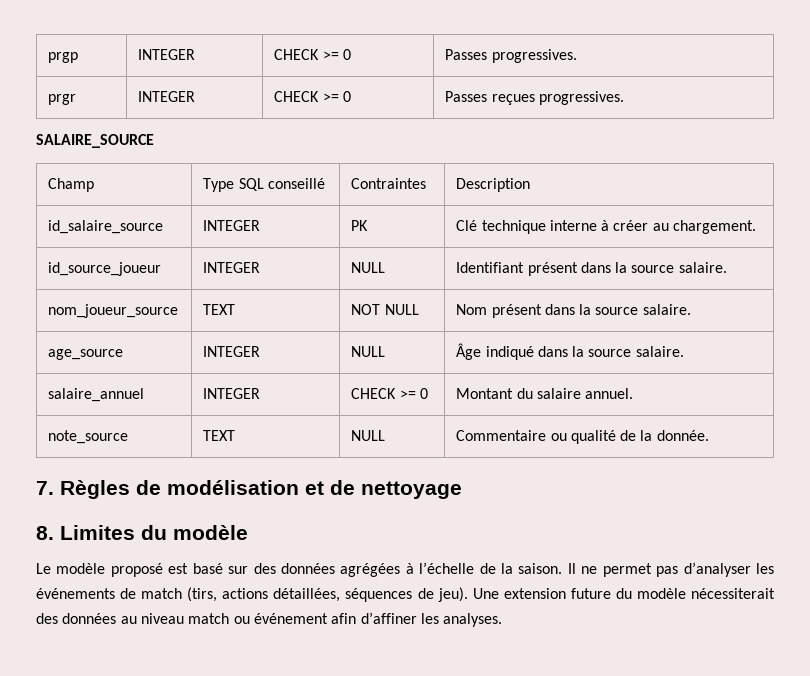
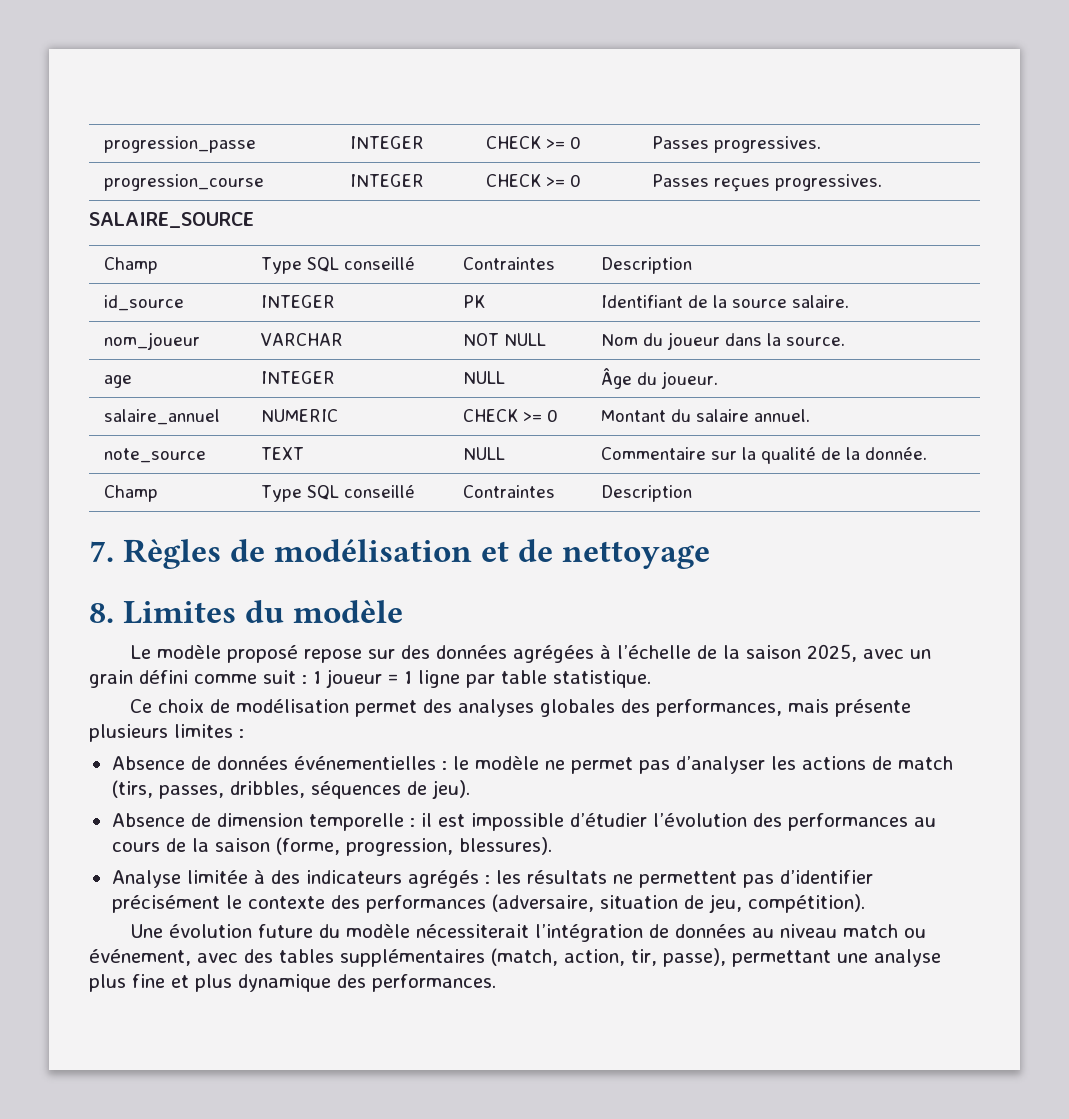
- prgp | INTEGER | CHECK >= 0 | Passes progressives.
+ progression_passe | INTEGER | CHECK >= 0 | Passes progressives.
- prgr | INTEGER | CHECK >= 0 | Passes reçues progressives.
+ progression_course | INTEGER | CHECK >= 0 | Passes reçues progressives.
- id_salaire_source | INTEGER | PK | Clé technique interne à créer au chargement.
- id_source_joueur | INTEGER | NULL | Identifiant présent dans la source salaire.
- nom_joueur_source | TEXT | NOT NULL | Nom présent dans la source salaire.
- age_source | INTEGER | NULL | Âge indiqué dans la source salaire.
+ id_source | INTEGER | PK | Identifiant de la source salaire.
+ nom_joueur | VARCHAR | NOT NULL | Nom du joueur dans la source.
+ age | INTEGER | NULL | Âge du joueur.
- salaire_annuel | INTEGER | CHECK >= 0 | Montant du salaire annuel.
+ salaire_annuel | NUMERIC | CHECK >= 0 | Montant du salaire annuel.
- note_source | TEXT | NULL | Commentaire ou qualité de la donnée.
+ note_source | TEXT | NULL | Commentaire sur la qualité de la donnée.
+ Champ | Type SQL conseillé | Contraintes | Description
- Le modèle proposé est basé sur des données agrégées à l’échelle de la saison. Il ne permet pas d’analyser les événements de match (tirs, actions détaillées, séquences de jeu). Une extension future du modèle nécessiterait des données au niveau match ou événement afin d’affiner les analyses.
+ Le modèle proposé repose sur des données agrégées à l’échelle de la saison 2025, avec un grain défini comme suit : 1 joueur = 1 ligne par table statistique.
+ Ce choix de modélisation permet des analyses globales des performances, mais présente plusieurs limites :
+ Absence de données événementielles : le modèle ne permet pas d’analyser les actions de match (tirs, passes, dribbles, séquences de jeu).
+ Absence de dimension temporelle : il est impossible d’étudier l’évolution des performances au cours de la saison (forme, progression, blessures).
+ Analyse limitée à des indicateurs agrégés : les résultats ne permettent pas d’identifier précisément le contexte des performances (adversaire, situation de jeu, compétition).
+ Une évolution future du modèle nécessiterait l’intégration de données au niveau match ou événement, avec des tables supplémentaires (match, action, tir, passe), permettant une analyse plus fine et plus dynamique des performances.

